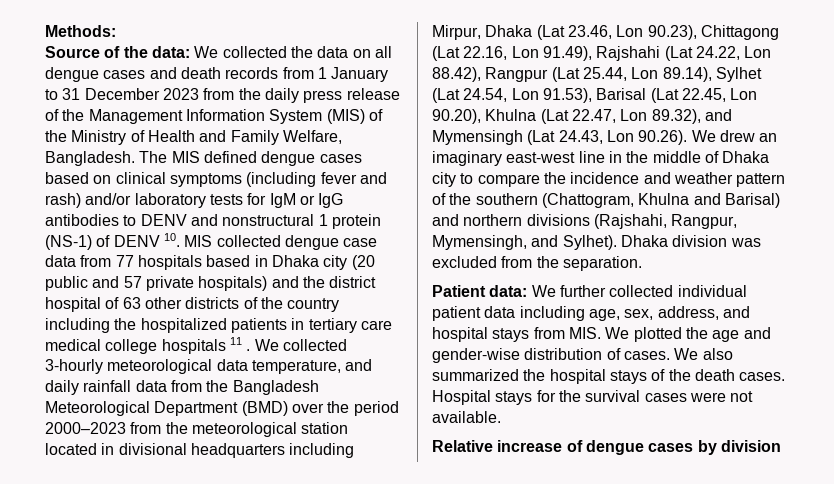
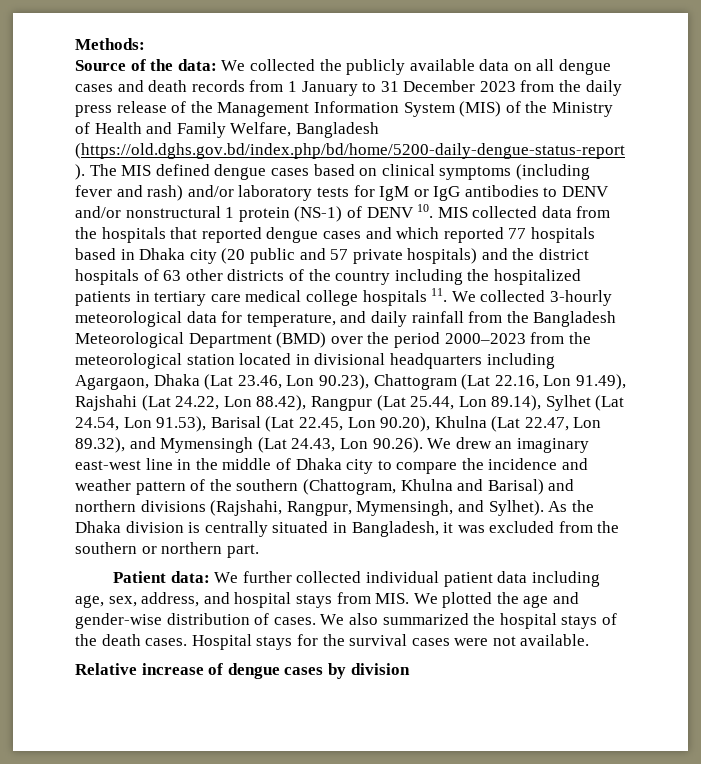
- Source of the data: We collected the data on all dengue cases and death records from 1 January to 31 December 2023 from the daily press release of the Management Information System (MIS) of the Ministry of Health and Family Welfare, Bangladesh.
+ Source of the data: We collected the publicly available data on all dengue cases and death records from 1 January to 31 December 2023 from the daily press release of the Management Information System (MIS) of the Ministry of Health and Family Welfare, Bangladesh (https://old.dghs.gov.bd/index.php/bd/home/5200-daily-dengue-status-report ).
- The MIS defined dengue cases based on clinical symptoms (including fever and rash) and/or laboratory tests for IgM or IgG antibodies to DENV and nonstructural 1 protein (NS-1) of DENV 10. MIS collected dengue case data from 77 hospitals based in Dhaka city (20 public and 57 private hospitals) and the district hospital of 63 other districts of the country including the hospitalized patients in tertiary care medical college hospitals 11 . We collected 3-hourly meteorological data temperature, and daily rainfall data from the Bangladesh Meteorological Department (BMD) over the period 2000–2023 from the meteorological station located in divisional headquarters including Mirpur, Dhaka (Lat 23.46, Lon 90.23), Chittagong (Lat 22.16, Lon 91.49), Rajshahi (Lat 24.22, Lon 88.42), Rangpur (Lat 25.44, Lon 89.14), Sylhet (Lat 24.54, Lon 91.53), Barisal (Lat 22.45, Lon 90.20), Khulna (Lat 22.47, Lon 89.32), and Mymensingh (Lat 24.43, Lon 90.26). We drew an imaginary east-west line in the middle of Dhaka city to compare the incidence and weather pattern of the southern (Chattogram, Khulna and Barisal) and northern divisions (Rajshahi, Rangpur, Mymensingh, and Sylhet).
+ The MIS defined dengue cases based on clinical symptoms (including fever and rash) and/or laboratory tests for IgM or IgG antibodies to DENV and/or nonstructural 1 protein (NS-1) of DENV 10. MIS collected data from the hospitals that reported dengue cases and which reported 77 hospitals based in Dhaka city (20 public and 57 private hospitals) and the district hospitals of 63 other districts of the country including the hospitalized patients in tertiary care medical college hospitals 11. We collected 3-hourly meteorological data for temperature, and daily rainfall from the Bangladesh Meteorological Department (BMD) over the period 2000–2023 from the meteorological station located in divisional headquarters including Agargaon, Dhaka (Lat 23.46, Lon 90.23), Chattogram (Lat 22.16, Lon 91.49), Rajshahi (Lat 24.22, Lon 88.42), Rangpur (Lat 25.44, Lon 89.14), Sylhet (Lat 24.54, Lon 91.53), Barisal (Lat 22.45, Lon 90.20), Khulna (Lat 22.47, Lon 89.32), and Mymensingh (Lat 24.43, Lon 90.26). We drew an imaginary east-west line in the middle of Dhaka city to compare the incidence and weather pattern of the southern (Chattogram, Khulna and Barisal) and northern divisions (Rajshahi, Rangpur, Mymensingh, and Sylhet).
- Dhaka division was excluded from the separation.
+ As the Dhaka division is centrally situated in Bangladesh, it was excluded from the southern or northern part.

